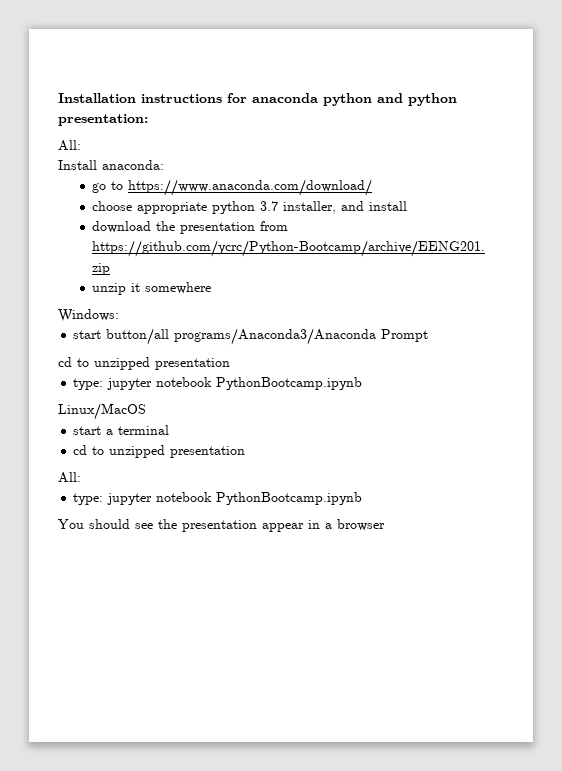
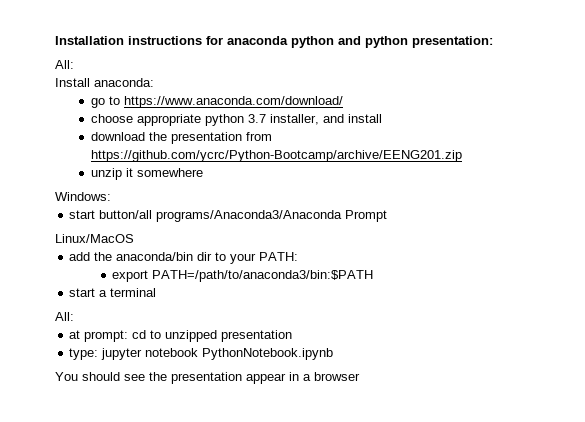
  start button/all programs/Anaconda3/Anaconda Prompt
- cd to unzipped presentation
- type: jupyter notebook PythonBootcamp.ipynb
  Linux/MacOS
+ add the anaconda/bin dir to your PATH:
+ export PATH=/path/to/anaconda3/bin:$PATH
  start a terminal
- cd to unzipped presentation
  All:
- type: jupyter notebook PythonBootcamp.ipynb
+ at prompt: cd to unzipped presentation
+ type: jupyter notebook PythonNotebook.ipynb

